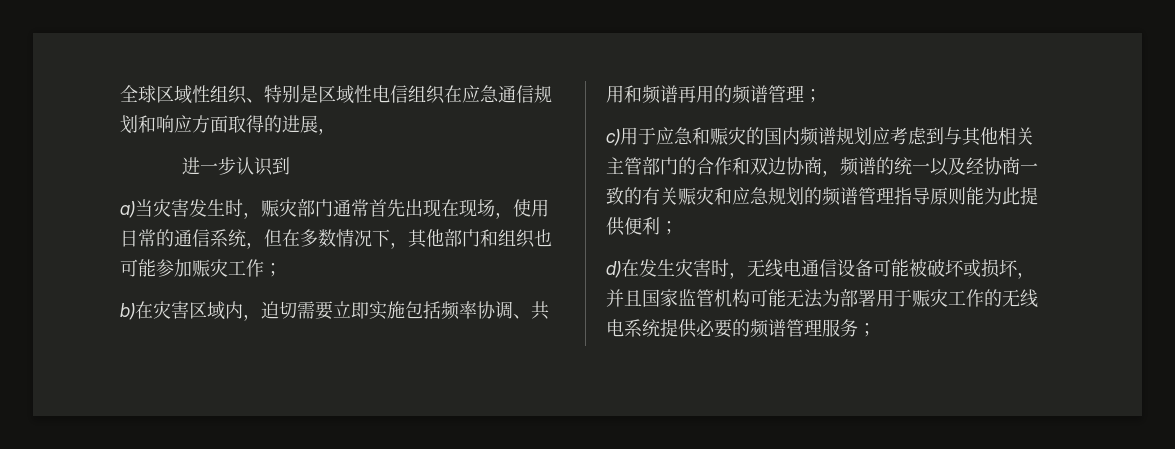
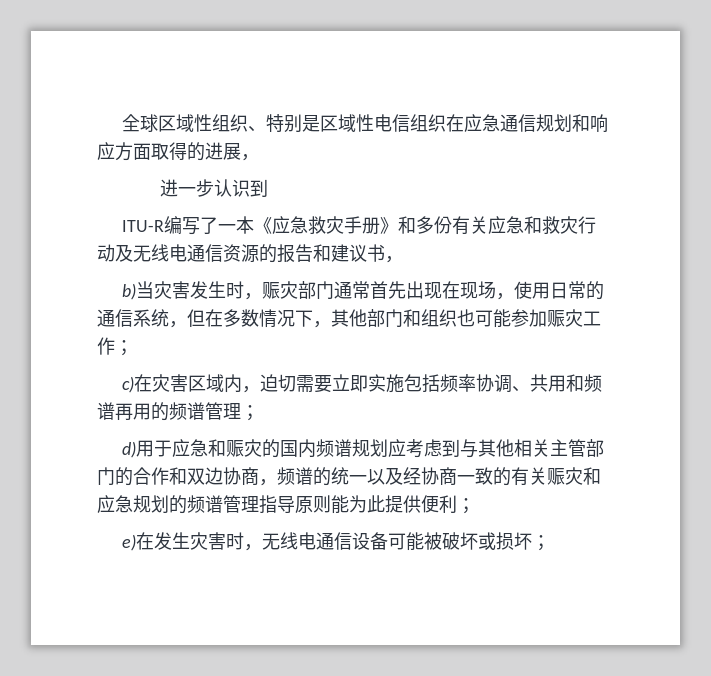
- a)当灾害发生时，赈灾部门通常首先出现在现场，使用日常的通信系统，但在多数情况下，其他部门和组织也可能参加赈灾工作；
+ ITU-R编写了一本《应急救灾手册》和多份有关应急和救灾行动及无线电通信资源的报告和建议书，
+ b)当灾害发生时，赈灾部门通常首先出现在现场，使用日常的通信系统，但在多数情况下，其他部门和组织也可能参加赈灾工作；
- b)在灾害区域内，迫切需要立即实施包括频率协调、共用和频谱再用的频谱管理；
+ c)在灾害区域内，迫切需要立即实施包括频率协调、共用和频谱再用的频谱管理；
- c)用于应急和赈灾的国内频谱规划应考虑到与其他相关主管部门的合作和双边协商，频谱的统一以及经协商一致的有关赈灾和应急规划的频谱管理指导原则能为此提供便利；
+ d)用于应急和赈灾的国内频谱规划应考虑到与其他相关主管部门的合作和双边协商，频谱的统一以及经协商一致的有关赈灾和应急规划的频谱管理指导原则能为此提供便利；
- d)在发生灾害时，无线电通信设备可能被破坏或损坏，并且国家监管机构可能无法为部署用于赈灾工作的无线电系统提供必要的频谱管理服务；
+ e)在发生灾害时，无线电通信设备可能被破坏或损坏；

